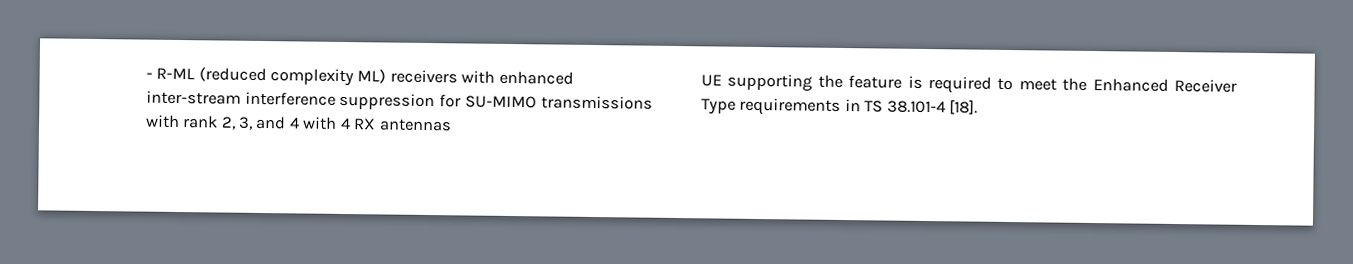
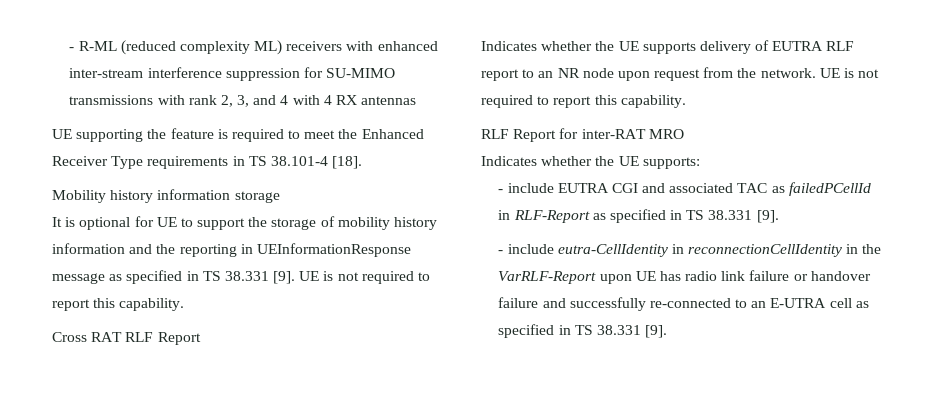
+ Mobility history information storage
+ It is optional for UE to support the storage of mobility history information and the reporting in UEInformationResponse message as specified in TS 38.331 [9]. UE is not required to report this capability.
+ Cross RAT RLF Report
+ Indicates whether the UE supports delivery of EUTRA RLF report to an NR node upon request from the network. UE is not required to report this capability.
+ RLF Report for inter-RAT MRO
+ Indicates whether the UE supports:
+ - include EUTRA CGI and associated TAC as failedPCellId in RLF-Report as specified in TS 38.331 [9].
+ - include eutra-CellIdentity in reconnectionCellIdentity in the VarRLF-Report upon UE has radio link failure or handover failure and successfully re-connected to an E-UTRA cell as specified in TS 38.331 [9].

